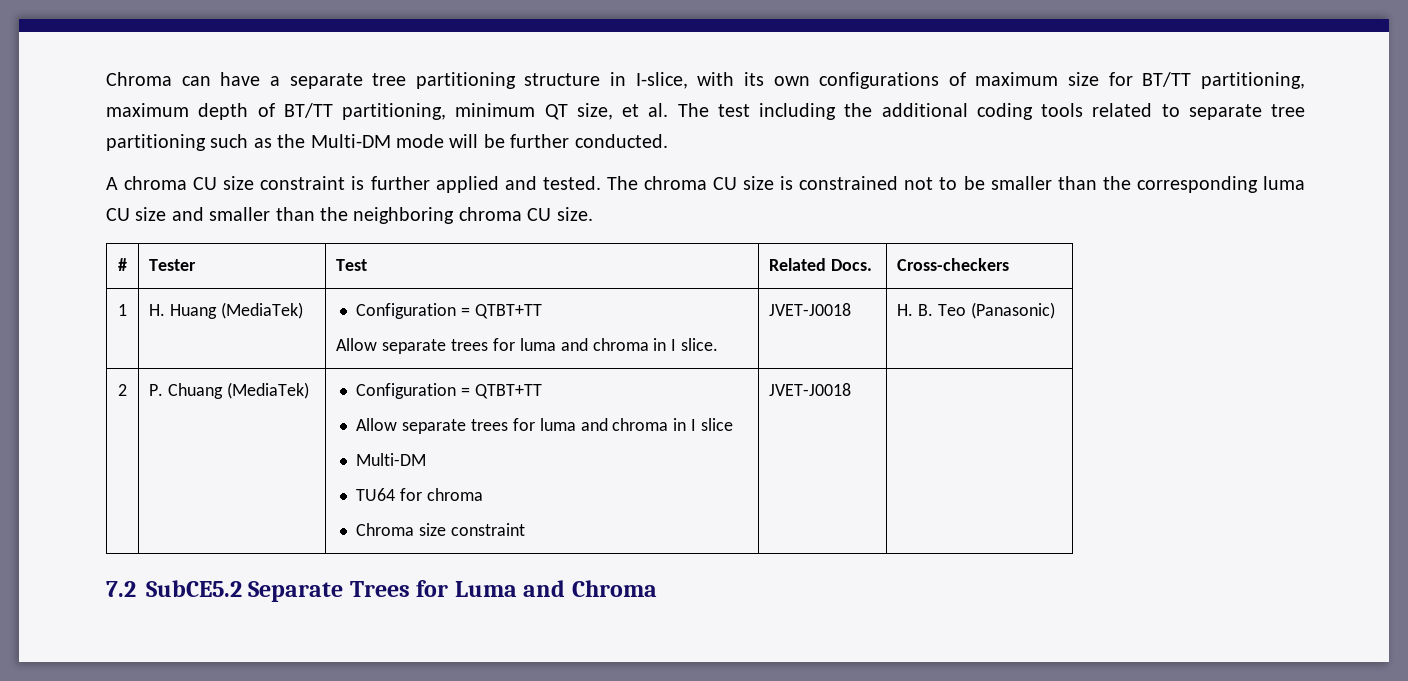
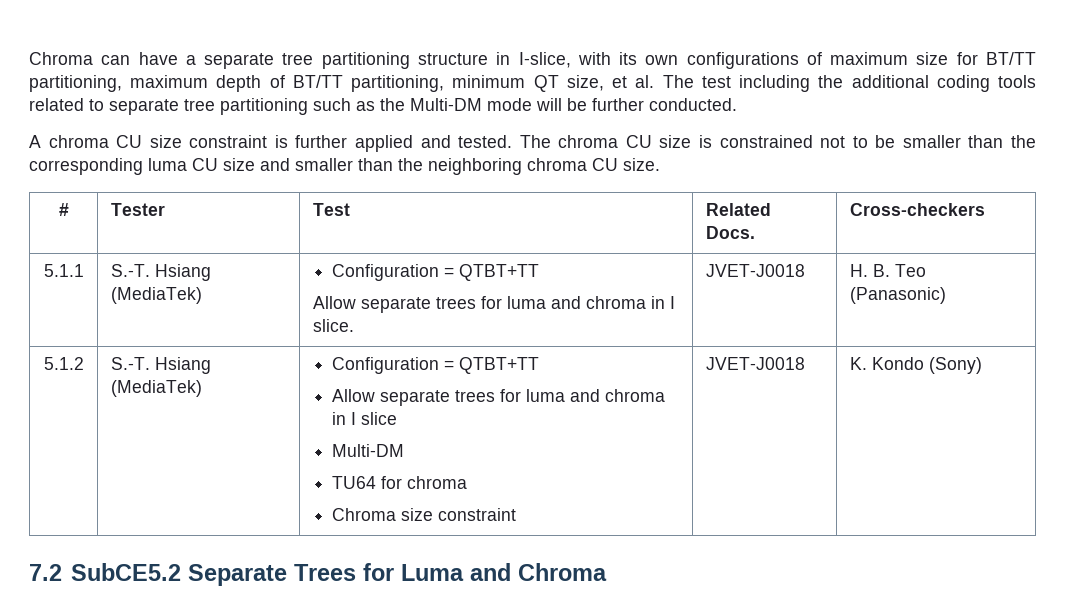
- 1 | H. Huang (MediaTek) | Configuration = QTBT+TT
+ 5.1.1 | S.-T. Hsiang (MediaTek) | Configuration = QTBT+TT
- 2 | P. Chuang (MediaTek) | Configuration = QTBT+TT
+ 5.1.2 | S.-T. Hsiang (MediaTek) | Configuration = QTBT+TT
  Allow separate trees for luma and chroma in I slice
  Multi-DM
  TU64 for chroma
- Chroma size constraint | JVET-J0018 |
+ Chroma size constraint | JVET-J0018 | K. Kondo (Sony)

